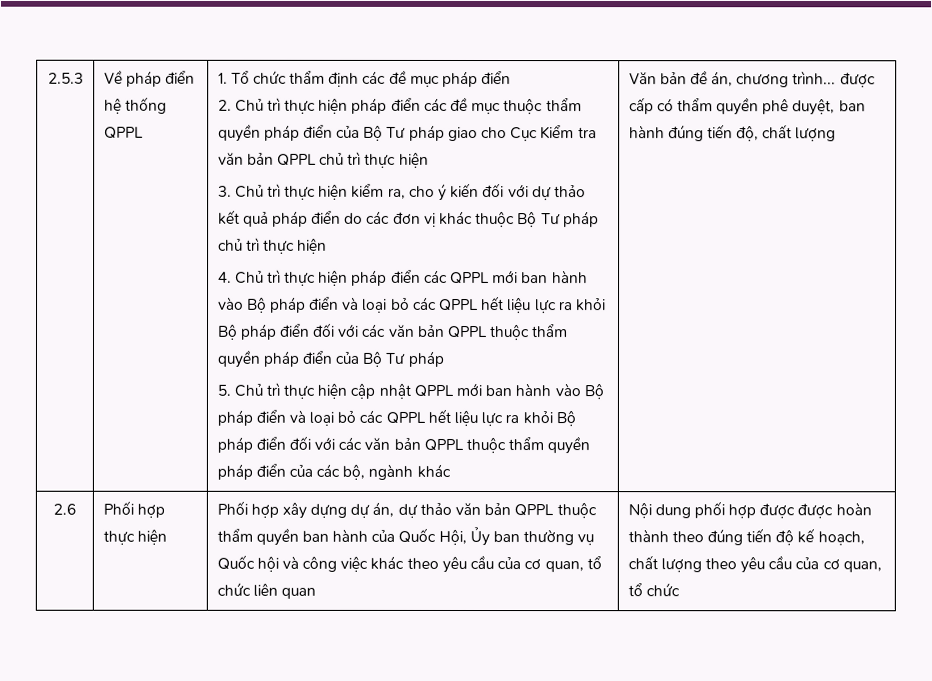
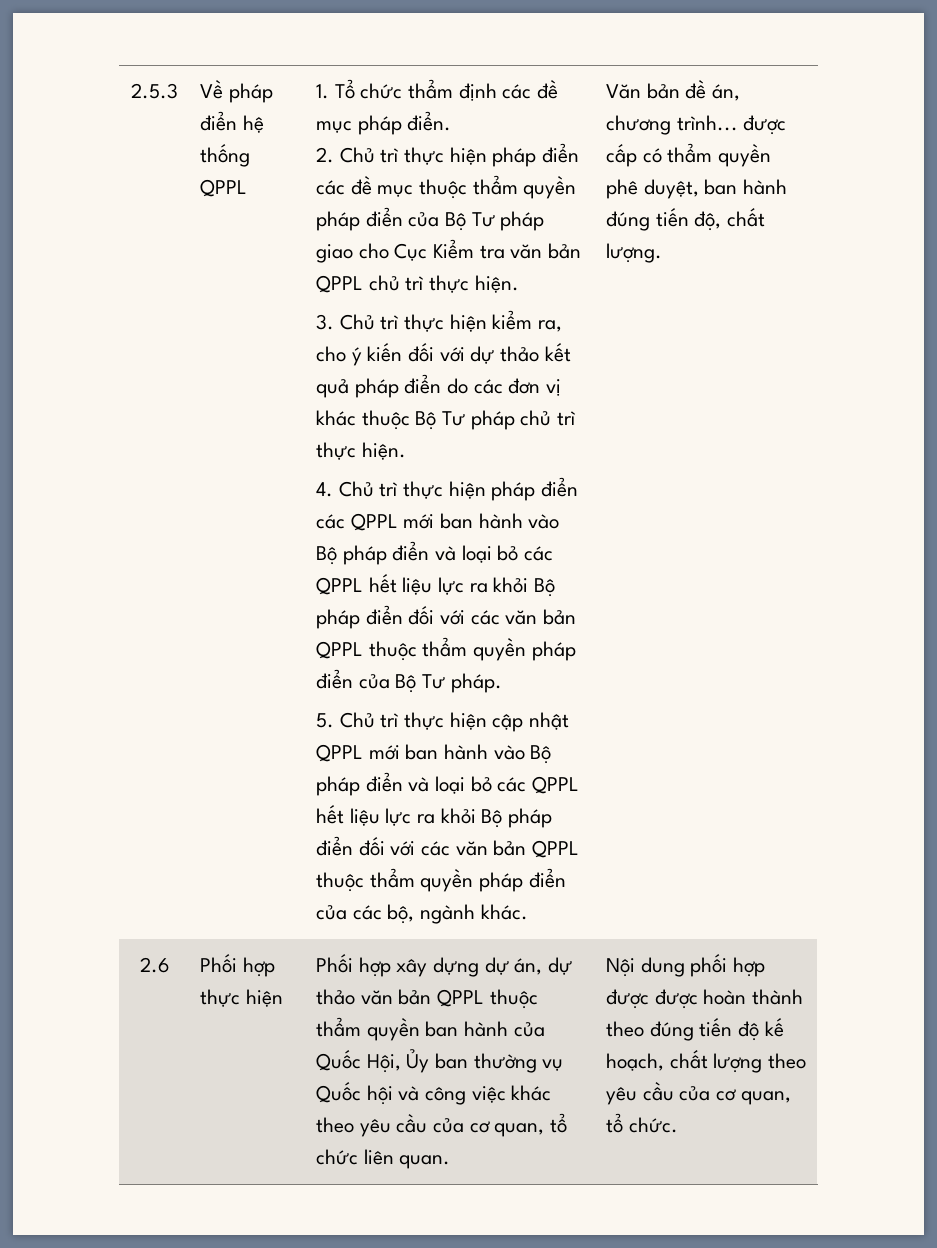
- 1. Tổ chức thẩm định các đề mục pháp điển
+ 1. Tổ chức thẩm định các đề mục pháp điển.
- 2. Chủ trì thực hiện pháp điển các đề mục thuộc thẩm quyền pháp điển của Bộ Tư pháp giao cho Cục Kiểm tra văn bản QPPL chủ trì thực hiện
+ 2. Chủ trì thực hiện pháp điển các đề mục thuộc thẩm quyền pháp điển của Bộ Tư pháp giao cho Cục Kiểm tra văn bản QPPL chủ trì thực hiện.
- 3. Chủ trì thực hiện kiểm ra, cho ý kiến đối với dự thảo kết quả pháp điển do các đơn vị khác thuộc Bộ Tư pháp chủ trì thực hiện
+ 3. Chủ trì thực hiện kiểm ra, cho ý kiến đối với dự thảo kết quả pháp điển do các đơn vị khác thuộc Bộ Tư pháp chủ trì thực hiện.
- 4. Chủ trì thực hiện pháp điển các QPPL mới ban hành vào Bộ pháp điển và loại bỏ các QPPL hết liệu lực ra khỏi Bộ pháp điển đối với các văn bản QPPL thuộc thẩm quyền pháp điển của Bộ Tư pháp
+ 4. Chủ trì thực hiện pháp điển các QPPL mới ban hành vào Bộ pháp điển và loại bỏ các QPPL hết liệu lực ra khỏi Bộ pháp điển đối với các văn bản QPPL thuộc thẩm quyền pháp điển của Bộ Tư pháp.
- 5. Chủ trì thực hiện cập nhật QPPL mới ban hành vào Bộ pháp điển và loại bỏ các QPPL hết liệu lực ra khỏi Bộ pháp điển đối với các văn bản QPPL thuộc thẩm quyền pháp điển của các bộ, ngành khác
+ 5. Chủ trì thực hiện cập nhật QPPL mới ban hành vào Bộ pháp điển và loại bỏ các QPPL hết liệu lực ra khỏi Bộ pháp điển đối với các văn bản QPPL thuộc thẩm quyền pháp điển của các bộ, ngành khác.
- Văn bản đề án, chương trình... được cấp có thẩm quyền phê duyệt, ban hành đúng tiến độ, chất lượng
+ Văn bản đề án, chương trình... được cấp có thẩm quyền phê duyệt, ban hành đúng tiến độ, chất lượng.
- Phối hợp xây dựng dự án, dự thảo văn bản QPPL thuộc thẩm quyền ban hành của Quốc Hội, Ủy ban thường vụ Quốc hội và công việc khác theo yêu cầu của cơ quan, tổ chức liên quan
+ Phối hợp xây dựng dự án, dự thảo văn bản QPPL thuộc thẩm quyền ban hành của Quốc Hội, Ủy ban thường vụ Quốc hội và công việc khác theo yêu cầu của cơ quan, tổ chức liên quan.
- Nội dung phối hợp được được hoàn thành theo đúng tiến độ kế hoạch, chất lượng theo yêu cầu của cơ quan, tổ chức
+ Nội dung phối hợp được được hoàn thành theo đúng tiến độ kế hoạch, chất lượng theo yêu cầu của cơ quan, tổ chức.

